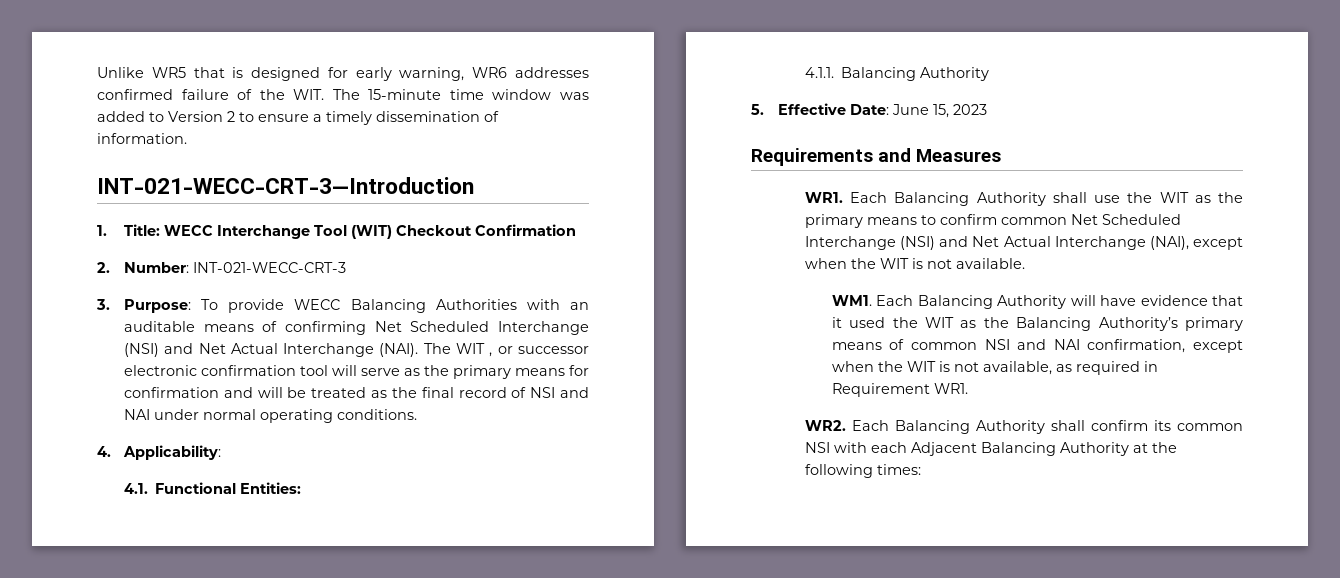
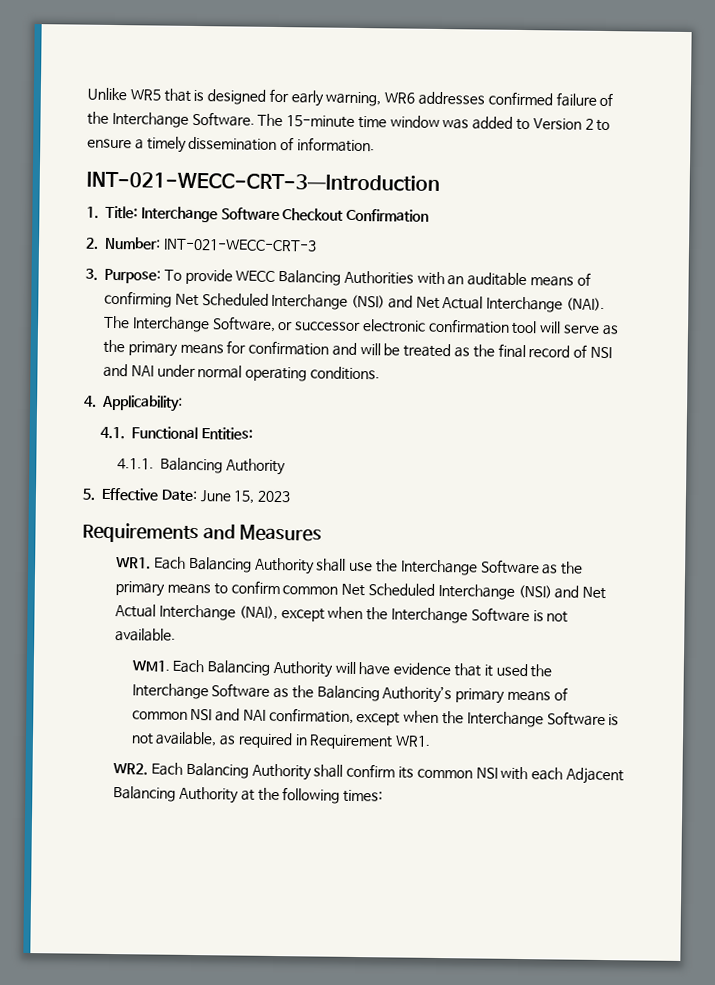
- Unlike WR5 that is designed for early warning, WR6 addresses confirmed failure of the WIT. The 15-minute time window was added to Version 2 to ensure a timely dissemination of information.
+ Unlike WR5 that is designed for early warning, WR6 addresses confirmed failure of the Interchange Software. The 15-minute time window was added to Version 2 to ensure a timely dissemination of information.
- 1. Title: WECC Interchange Tool (WIT) Checkout Confirmation
+ 1. Title: Interchange Software Checkout Confirmation
- The WIT , or successor electronic confirmation tool will serve as the primary means for confirmation and will be treated as the final record of NSI and NAI under normal operating conditions.
+ The Interchange Software, or successor electronic confirmation tool will serve as the primary means for confirmation and will be treated as the final record of NSI and NAI under normal operating conditions.
- WR1. Each Balancing Authority shall use the WIT as the primary means to confirm common Net Scheduled Interchange (NSI) and Net Actual Interchange (NAI), except when the WIT is not available.
+ WR1. Each Balancing Authority shall use the Interchange Software as the primary means to confirm common Net Scheduled Interchange (NSI) and Net Actual Interchange (NAI), except when the Interchange Software is not available.
- WM1. Each Balancing Authority will have evidence that it used the WIT as the Balancing Authority’s primary means of common NSI and NAI confirmation, except when the WIT is not available, as required in Requirement WR1.
+ WM1. Each Balancing Authority will have evidence that it used the Interchange Software as the Balancing Authority’s primary means of common NSI and NAI confirmation, except when the Interchange Software is not available, as required in Requirement WR1.

